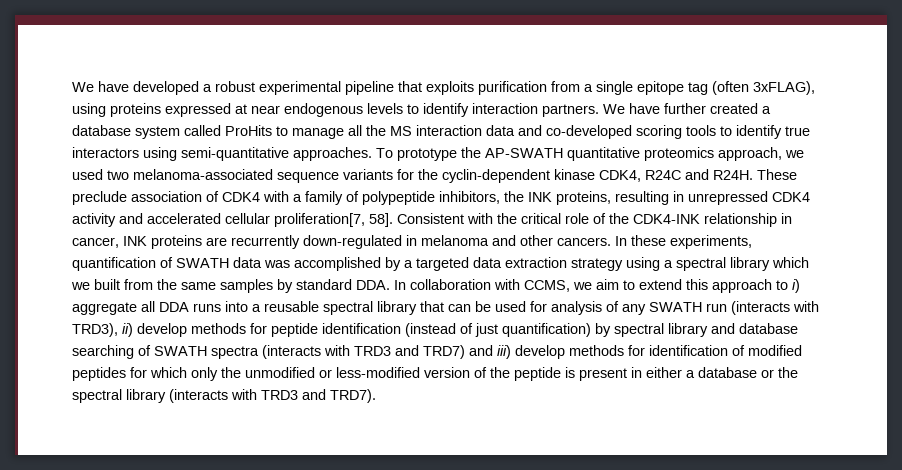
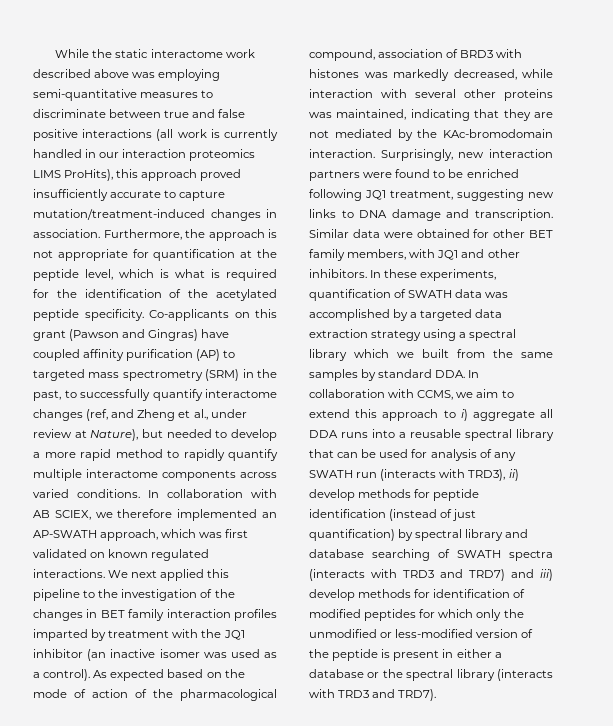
- We have developed a robust experimental pipeline that exploits purification from a single epitope tag (often 3xFLAG), using proteins expressed at near endogenous levels to identify interaction partners. We have further created a database system called ProHits to manage all the MS interaction data and co-developed scoring tools to identify true interactors using semi-quantitative approaches. To prototype the AP-SWATH quantitative proteomics approach, we used two melanoma-associated sequence variants for the cyclin-dependent kinase CDK4, R24C and R24H. These preclude association of CDK4 with a family of polypeptide inhibitors, the INK proteins, resulting in unrepressed CDK4 activity and accelerated cellular proliferation[7, 58]. Consistent with the critical role of the CDK4-INK relationship in cancer, INK proteins are recurrently down-regulated in melanoma and other cancers.
+ While the static interactome work described above was employing semi-quantitative measures to discriminate between true and false positive interactions (all work is currently handled in our interaction proteomics LIMS ProHits), this approach proved insufficiently accurate to capture mutation/treatment-induced changes in association. Furthermore, the approach is not appropriate for quantification at the peptide level, which is what is required for the identification of the acetylated peptide specificity. Co-applicants on this grant (Pawson and Gingras) have coupled affinity purification (AP) to targeted mass spectrometry (SRM) in the past, to successfully quantify interactome changes (ref, and Zheng et al., under review at Nature), but needed to develop a more rapid method to rapidly quantify multiple interactome components across varied conditions. In collaboration with AB SCIEX, we therefore implemented an AP-SWATH approach, which was first validated on known regulated interactions. We next applied this pipeline to the investigation of the changes in BET family interaction profiles imparted by treatment with the JQ1 inhibitor (an inactive isomer was used as a control). As expected based on the mode of action of the pharmacological compound, association of BRD3 with histones was markedly decreased, while interaction with several other proteins was maintained, indicating that they are not mediated by the KAc-bromodomain interaction. Surprisingly, new interaction partners were found to be enriched following JQ1 treatment, suggesting new links to DNA damage and transcription. Similar data were obtained for other BET family members, with JQ1 and other inhibitors.

